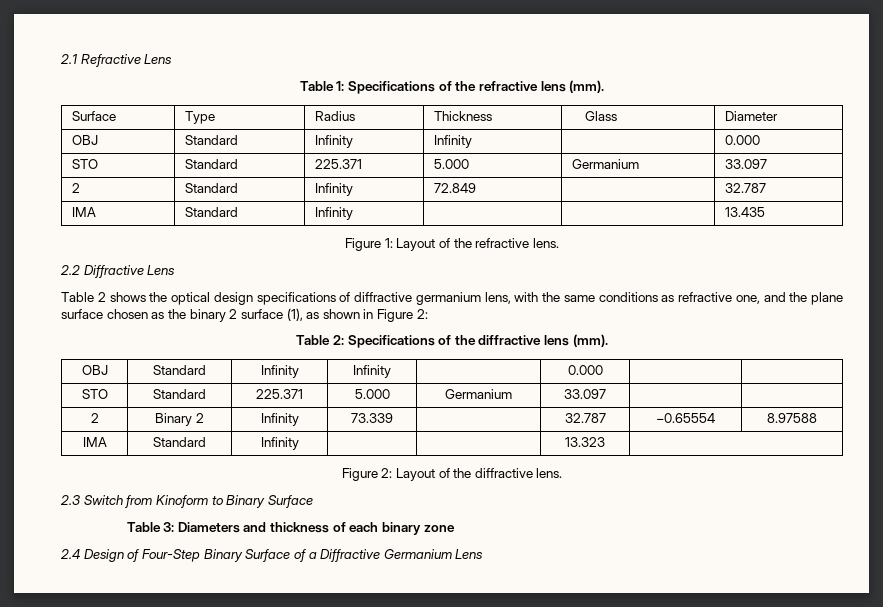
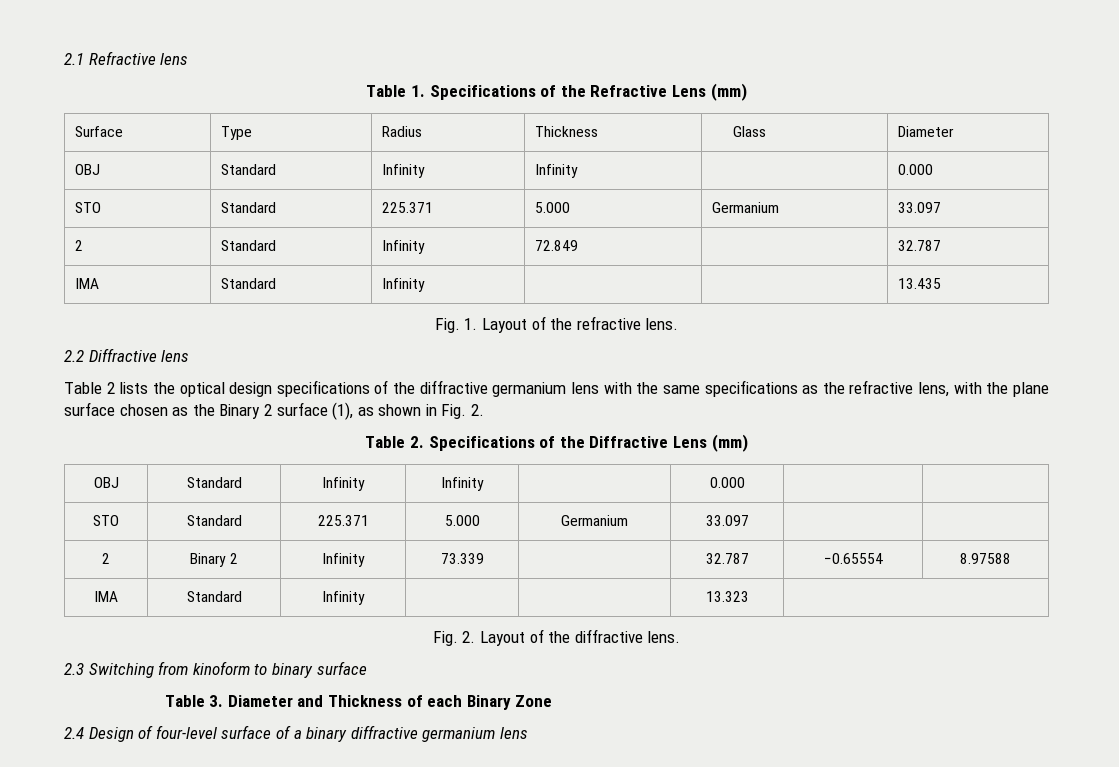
- 2.1 Refractive Lens
- Table 1: Specifications of the refractive lens (mm).
+ 2.1 Refractive lens
+ Table 1. Specifications of the Refractive Lens (mm)
- Figure 1: Layout of the refractive lens.
+ Fig. 1. Layout of the refractive lens.
- 2.2 Diffractive Lens
+ 2.2 Diffractive lens
- Table 2 shows the optical design specifications of diffractive germanium lens, with the same conditions as refractive one, and the plane surface chosen as the binary 2 surface (1), as shown in Figure 2:
- Table 2: Specifications of the diffractive lens (mm).
+ Table 2 lists the optical design specifications of the diffractive germanium lens with the same specifications as the refractive lens, with the plane surface chosen as the Binary 2 surface (1), as shown in Fig. 2.
+ Table 2. Specifications of the Diffractive Lens (mm)
- Figure 2: Layout of the diffractive lens.
+ Fig. 2. Layout of the diffractive lens.
- 2.3 Switch from Kinoform to Binary Surface
- Table 3: Diameters and thickness of each binary zone
- 2.4 Design of Four-Step Binary Surface of a Diffractive Germanium Lens
+ 2.3 Switching from kinoform to binary surface
+ Table 3. Diameter and Thickness of each Binary Zone
+ 2.4 Design of four-level surface of a binary diffractive germanium lens

